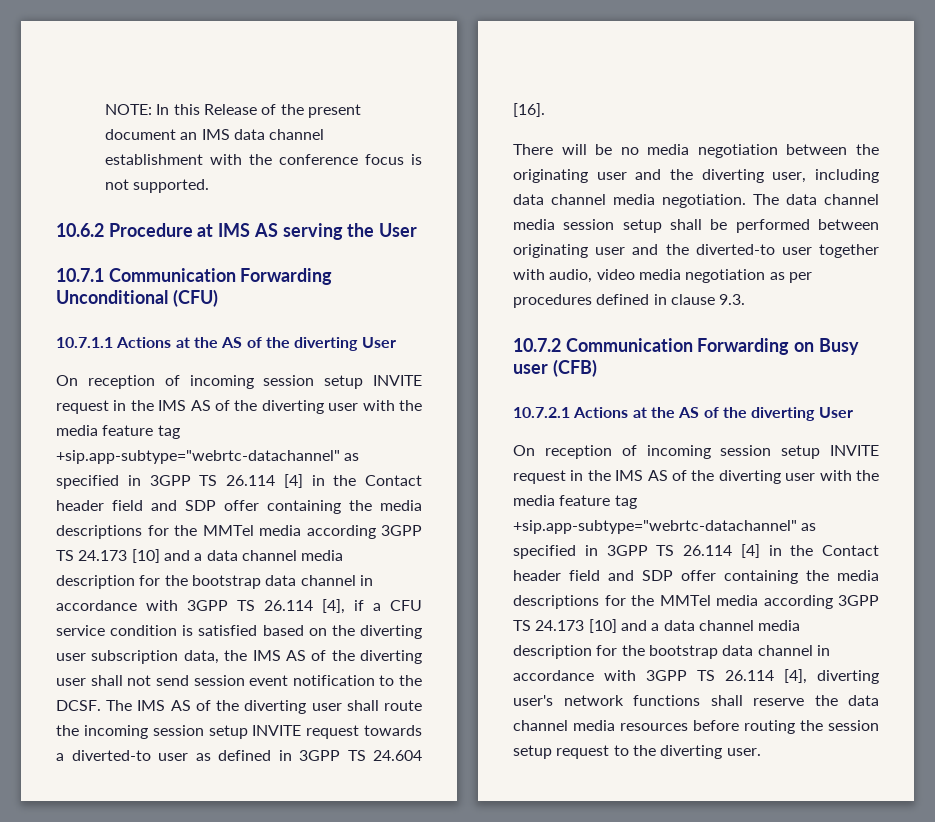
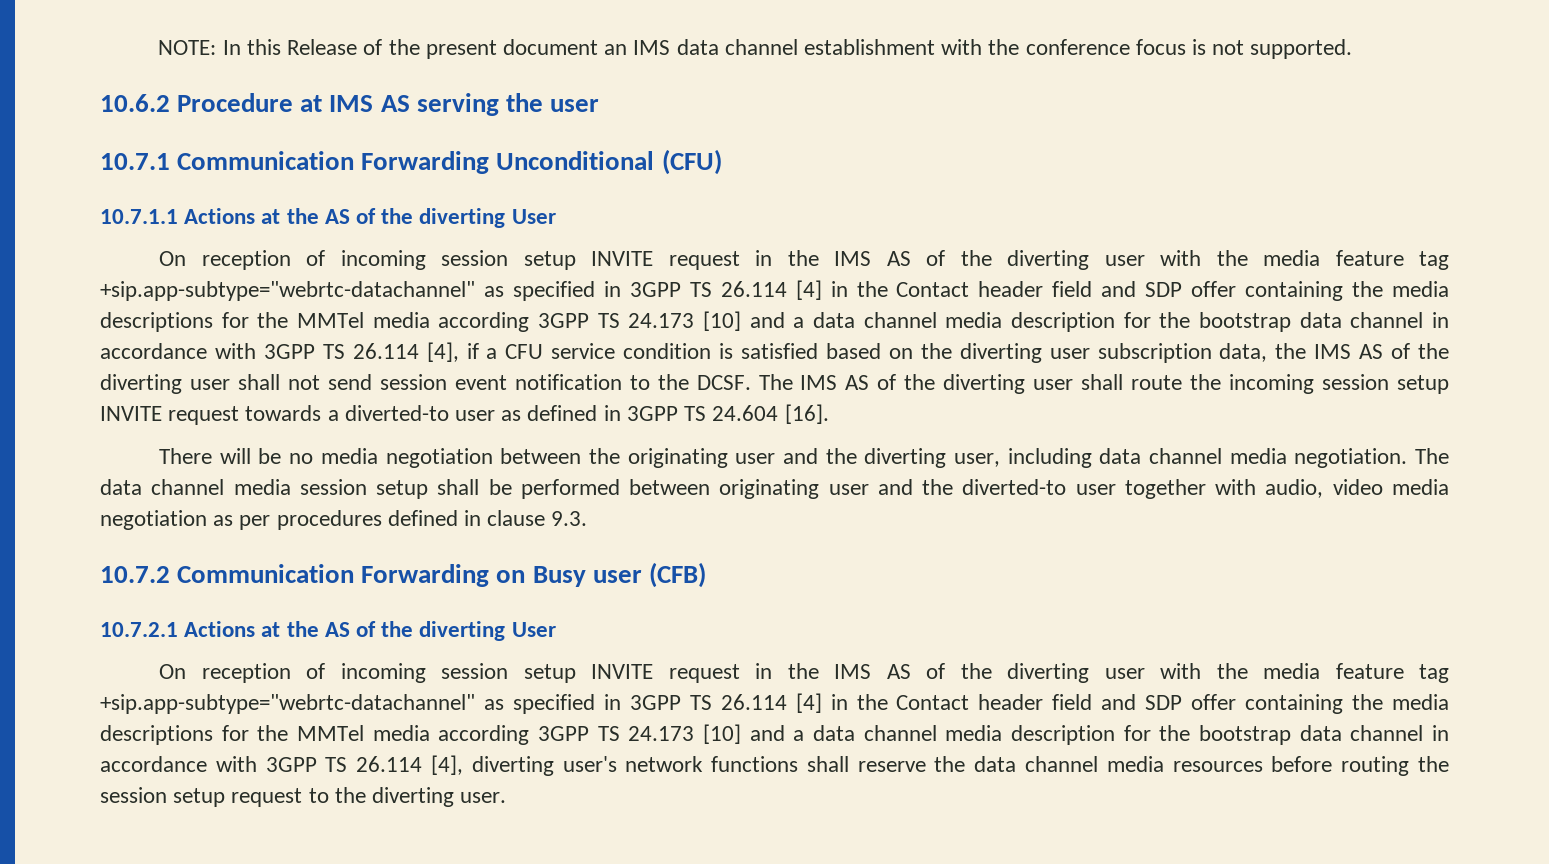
- 10.6.2 Procedure at IMS AS serving the User
+ 10.6.2 Procedure at IMS AS serving the user

